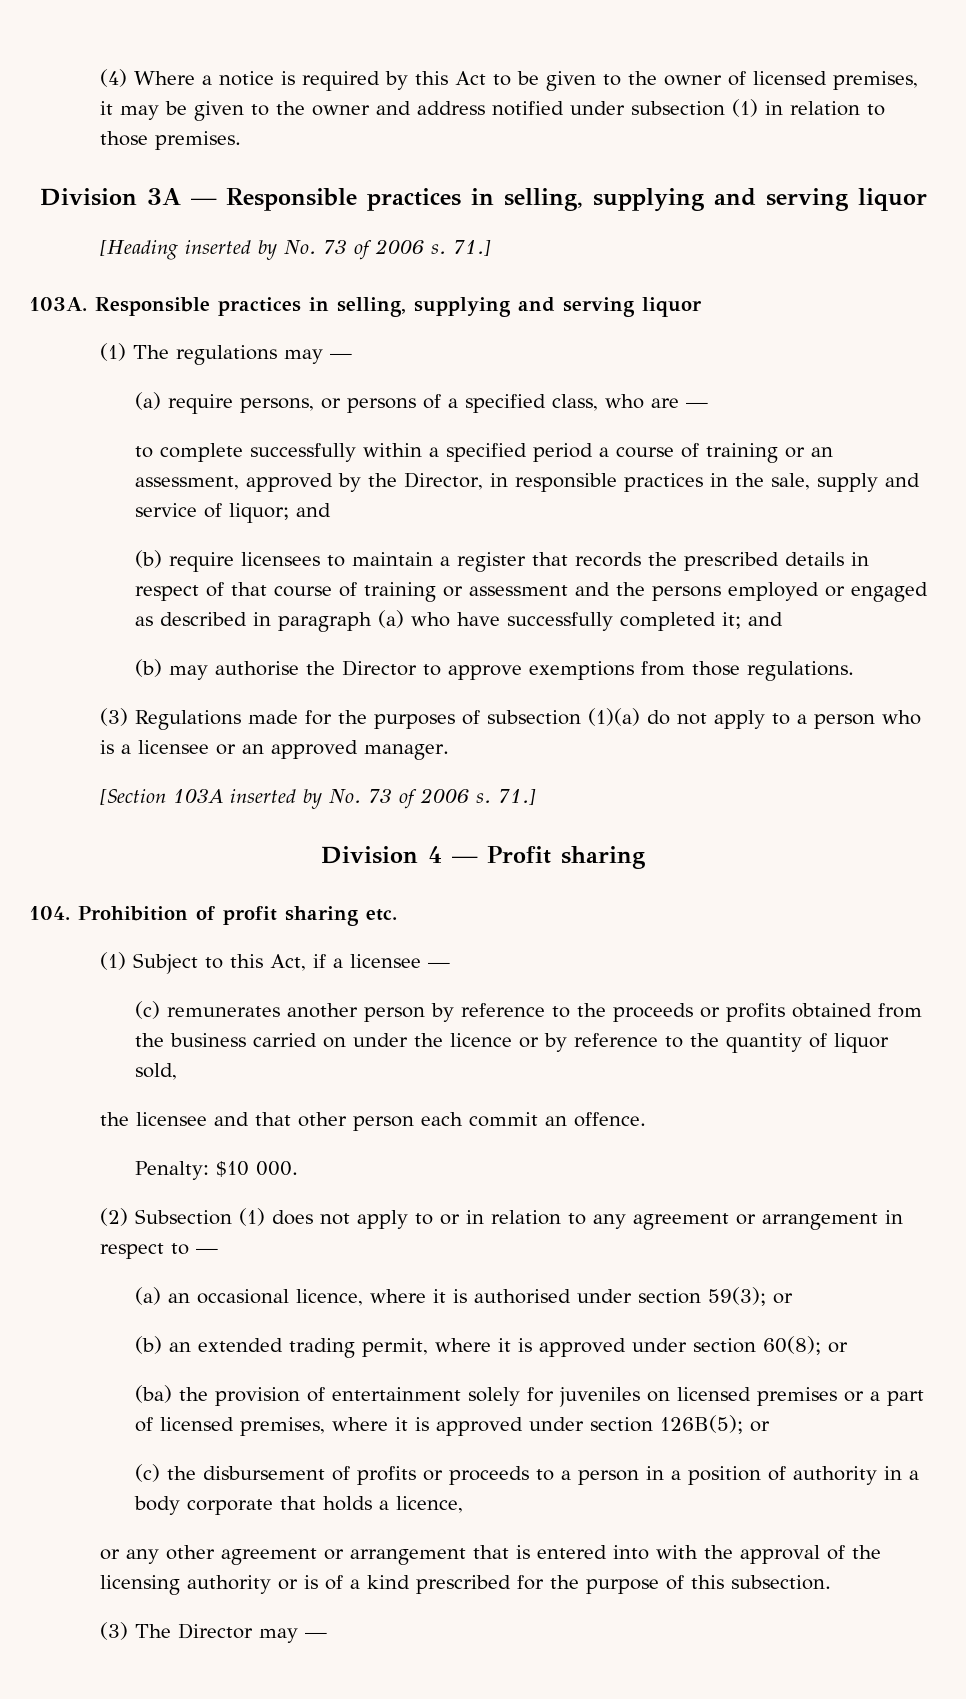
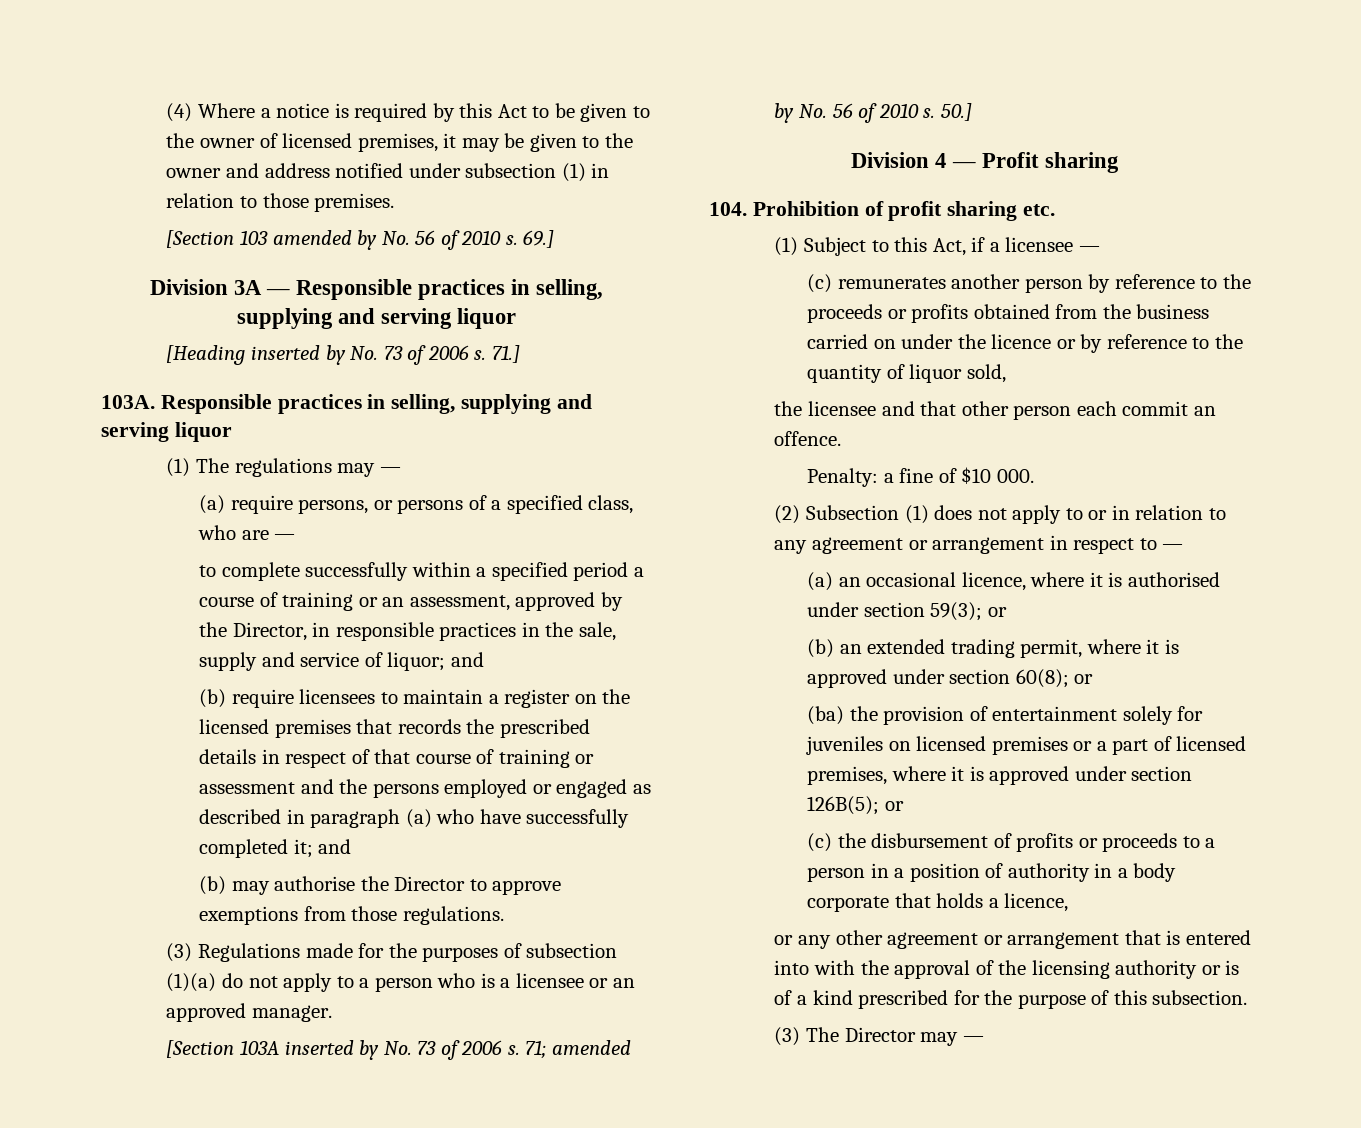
+ [Section 103 amended by No. 56 of 2010 s. 69.]
- (b) require licensees to maintain a register that records the prescribed details in respect of that course of training or assessment and the persons employed or engaged as described in paragraph (a) who have successfully completed it; and
+ (b) require licensees to maintain a register on the licensed premises that records the prescribed details in respect of that course of training or assessment and the persons employed or engaged as described in paragraph (a) who have successfully completed it; and
- [Section 103A inserted by No. 73 of 2006 s. 71.]
+ [Section 103A inserted by No. 73 of 2006 s. 71; amended by No. 56 of 2010 s. 50.]
- Penalty: $10 000.
+ Penalty: a fine of $10 000.

